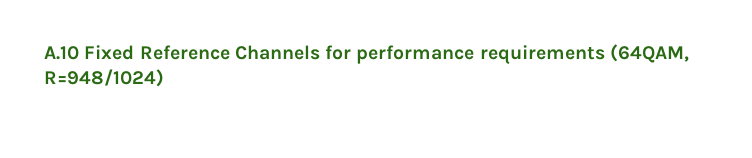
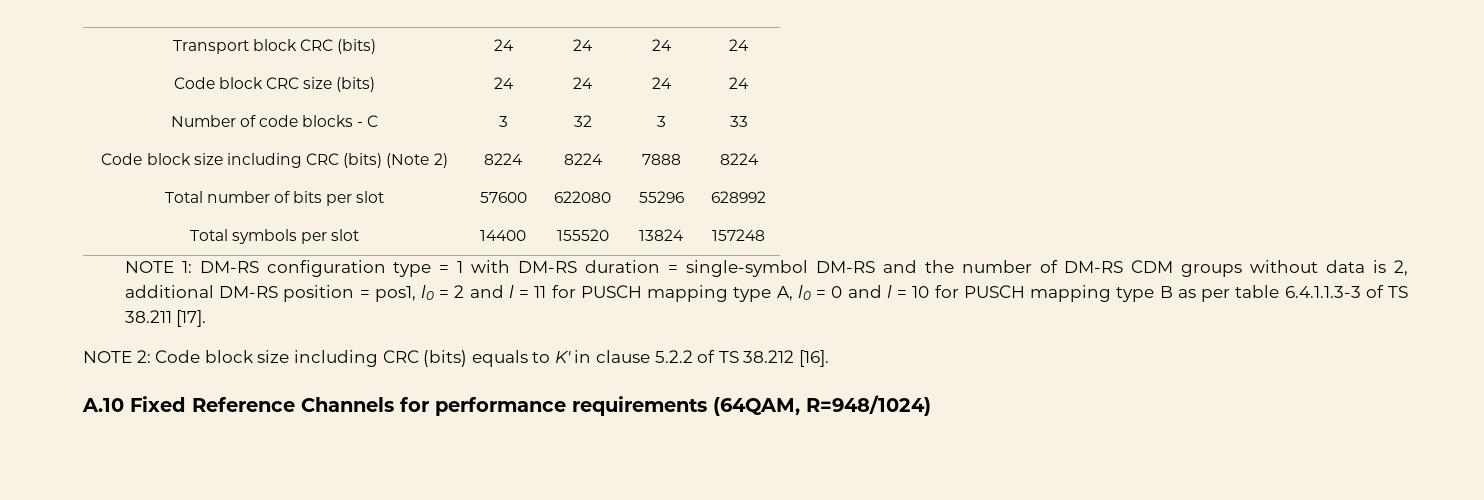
+ Transport block CRC (bits) | 24 | 24 | 24 | 24
+ Code block CRC size (bits) | 24 | 24 | 24 | 24
+ Number of code blocks - C | 3 | 32 | 3 | 33
+ Code block size including CRC (bits) (Note 2) | 8224 | 8224 | 7888 | 8224
+ Total number of bits per slot | 57600 | 622080 | 55296 | 628992
+ Total symbols per slot | 14400 | 155520 | 13824 | 157248
+ NOTE 1: DM-RS configuration type = 1 with DM-RS duration = single-symbol DM-RS and the number of DM-RS CDM groups without data is 2, additional DM-RS position = pos1, l0 = 2 and l = 11 for PUSCH mapping type A, l0 = 0 and l = 10 for PUSCH mapping type B as per table 6.4.1.1.3-3 of TS 38.211 [17].
+ NOTE 2: Code block size including CRC (bits) equals to K' in clause 5.2.2 of TS 38.212 [16].

